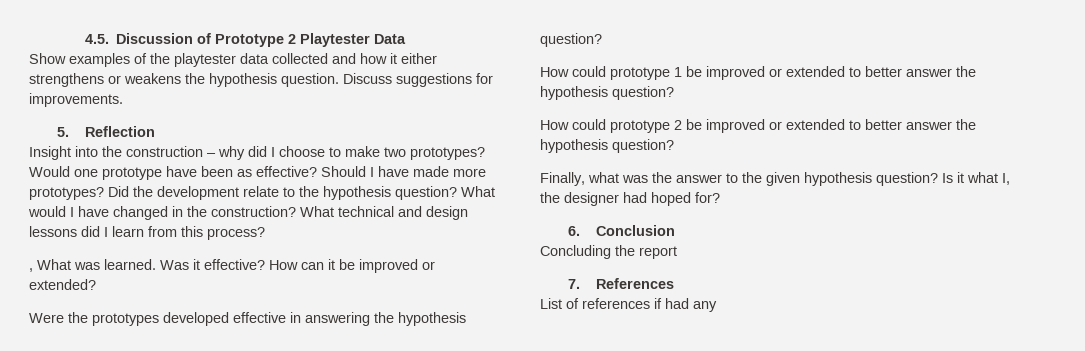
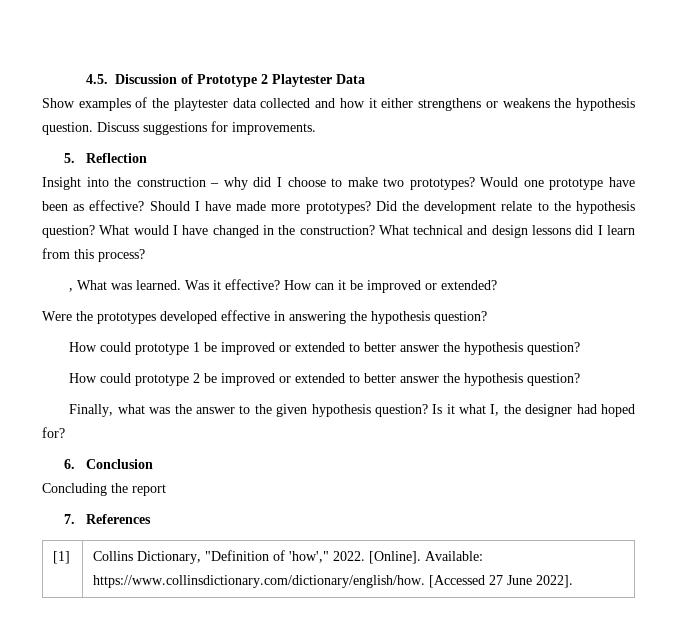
- List of references if had any
+ [1] | Collins Dictionary, "Definition of 'how'," 2022. [Online]. Available: https://www.collinsdictionary.com/dictionary/english/how. [Accessed 27 June 2022].

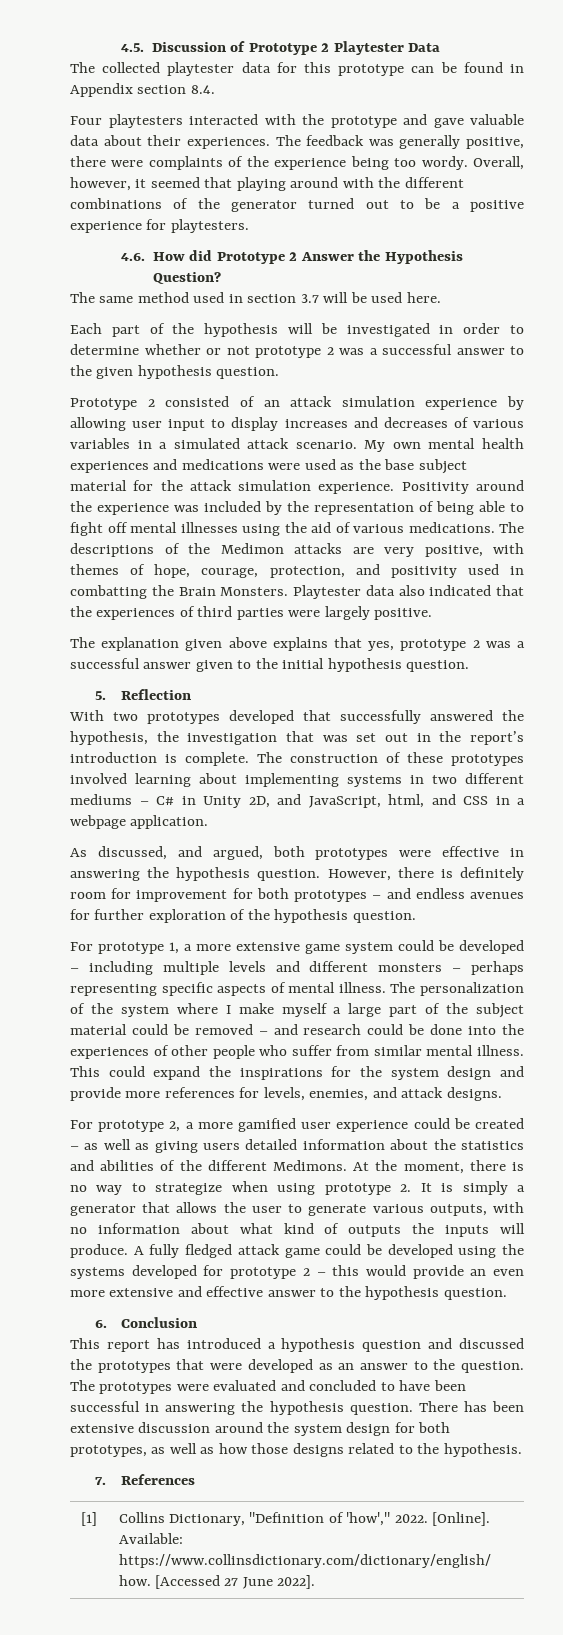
- Show examples of the playtester data collected and how it either strengthens or weakens the hypothesis question. Discuss suggestions for improvements.
+ The collected playtester data for this prototype can be found in Appendix section 8.4.
+ Four playtesters interacted with the prototype and gave valuable data about their experiences. The feedback was generally positive, there were complaints of the experience being too wordy. Overall, however, it seemed that playing around with the different combinations of the generator turned out to be a positive experience for playtesters.
+ 4.6. How did Prototype 2 Answer the Hypothesis Question?
+ The same method used in section 3.7 will be used here.
+ Each part of the hypothesis will be investigated in order to determine whether or not prototype 2 was a successful answer to the given hypothesis question.
+ Prototype 2 consisted of an attack simulation experience by allowing user input to display increases and decreases of various variables in a simulated attack scenario. My own mental health experiences and medications were used as the base subject material for the attack simulation experience. Positivity around the experience was included by the representation of being able to fight off mental illnesses using the aid of various medications. The descriptions of the Medimon attacks are very positive, with themes of hope, courage, protection, and positivity used in combatting the Brain Monsters. Playtester data also indicated that the experiences of third parties were largely positive.
+ The explanation given above explains that yes, prototype 2 was a successful answer given to the initial hypothesis question.
  5. Reflection
- Insight into the construction – why did I choose to make two prototypes? Would one prototype have been as effective? Should I have made more prototypes? Did the development relate to the hypothesis question? What would I have changed in the construction? What technical and design lessons did I learn from this process?
- , What was learned. Was it effective? How can it be improved or extended?
- Were the prototypes developed effective in answering the hypothesis question?
- How could prototype 1 be improved or extended to better answer the hypothesis question?
- How could prototype 2 be improved or extended to better answer the hypothesis question?
- Finally, what was the answer to the given hypothesis question? Is it what I, the designer had hoped for?
+ With two prototypes developed that successfully answered the hypothesis, the investigation that was set out in the report’s introduction is complete. The construction of these prototypes involved learning about implementing systems in two different mediums – C# in Unity 2D, and JavaScript, html, and CSS in a webpage application.
+ As discussed, and argued, both prototypes were effective in answering the hypothesis question. However, there is definitely room for improvement for both prototypes – and endless avenues for further exploration of the hypothesis question.
+ For prototype 1, a more extensive game system could be developed – including multiple levels and different monsters – perhaps representing specific aspects of mental illness. The personalization of the system where I make myself a large part of the subject material could be removed – and research could be done into the experiences of other people who suffer from similar mental illness. This could expand the inspirations for the system design and provide more references for levels, enemies, and attack designs.
+ For prototype 2, a more gamified user experience could be created – as well as giving users detailed information about the statistics and abilities of the different Medimons. At the moment, there is no way to strategize when using prototype 2. It is simply a generator that allows the user to generate various outputs, with no information about what kind of outputs the inputs will produce. A fully fledged attack game could be developed using the systems developed for prototype 2 – this would provide an even more extensive and effective answer to the hypothesis question.
  6. Conclusion
- Concluding the report
+ This report has introduced a hypothesis question and discussed the prototypes that were developed as an answer to the question. The prototypes were evaluated and concluded to have been successful in answering the hypothesis question. There has been extensive discussion around the system design for both prototypes, as well as how those designs related to the hypothesis.

